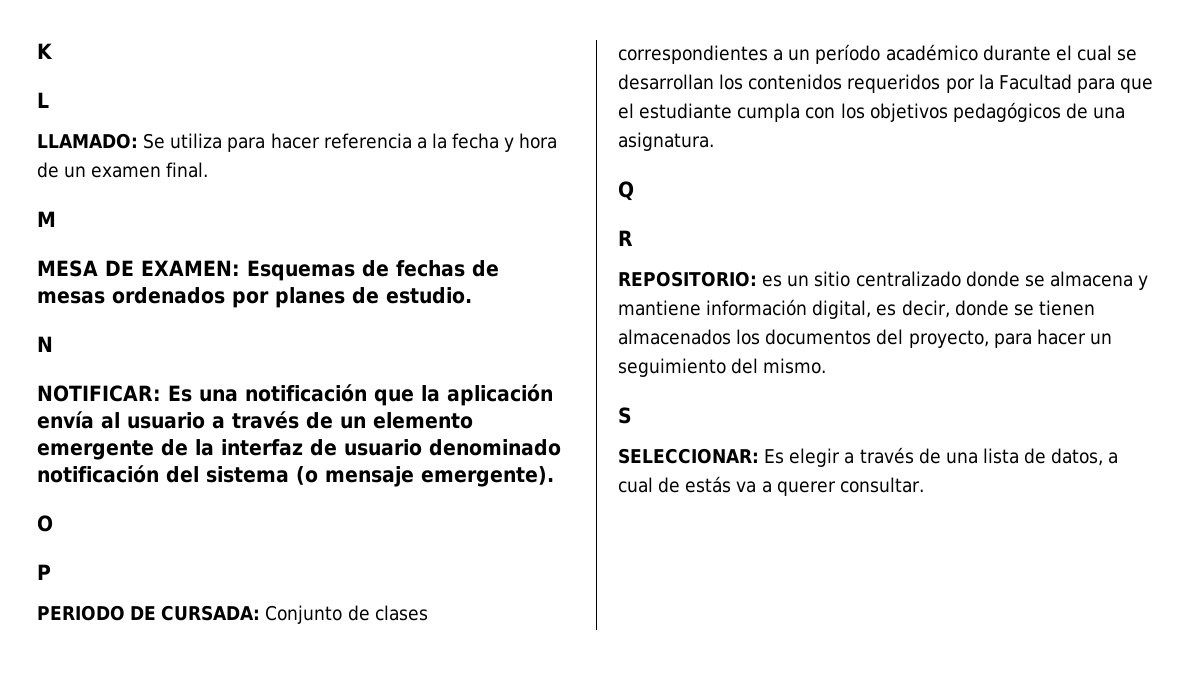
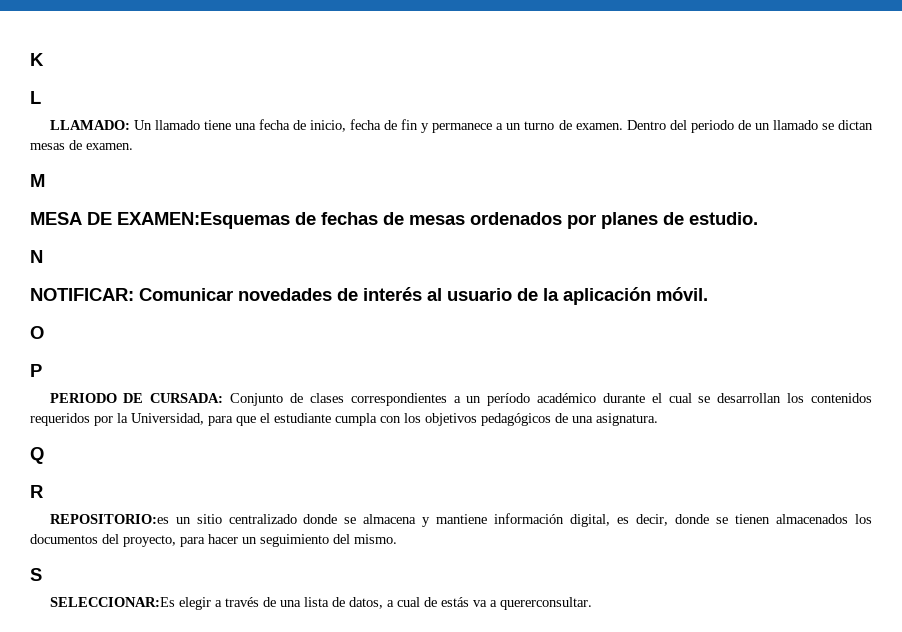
- LLAMADO: Se utiliza para hacer referencia a la fecha y hora de un examen final.
+ LLAMADO: Un llamado tiene una fecha de inicio, fecha de fin y permanece a un turno de examen. Dentro del periodo de un llamado se dictan mesas de examen.
- MESA DE EXAMEN: Esquemas de fechas de mesas ordenados por planes de estudio.
+ MESA DE EXAMEN:Esquemas de fechas de mesas ordenados por planes de estudio.
- NOTIFICAR: Es una notificación que la aplicación envía al usuario a través de un elemento emergente de la interfaz de usuario denominado notificación del sistema (o mensaje emergente).
+ NOTIFICAR: Comunicar novedades de interés al usuario de la aplicación móvil.
- PERIODO DE CURSADA: Conjunto de clases correspondientes a un período académico durante el cual se desarrollan los contenidos requeridos por la Facultad para que el estudiante cumpla con los objetivos pedagógicos de una asignatura.
+ PERIODO DE CURSADA: Conjunto de clases correspondientes a un período académico durante el cual se desarrollan los contenidos requeridos por la Universidad, para que el estudiante cumpla con los objetivos pedagógicos de una asignatura.
- REPOSITORIO: es un sitio centralizado donde se almacena y mantiene información digital, es decir, donde se tienen almacenados los documentos del proyecto, para hacer un seguimiento del mismo.
+ REPOSITORIO:es un sitio centralizado donde se almacena y mantiene información digital, es decir, donde se tienen almacenados los documentos del proyecto, para hacer un seguimiento del mismo.
- SELECCIONAR: Es elegir a través de una lista de datos, a cual de estás va a querer consultar.
+ SELECCIONAR:Es elegir a través de una lista de datos, a cual de estás va a quererconsultar.

